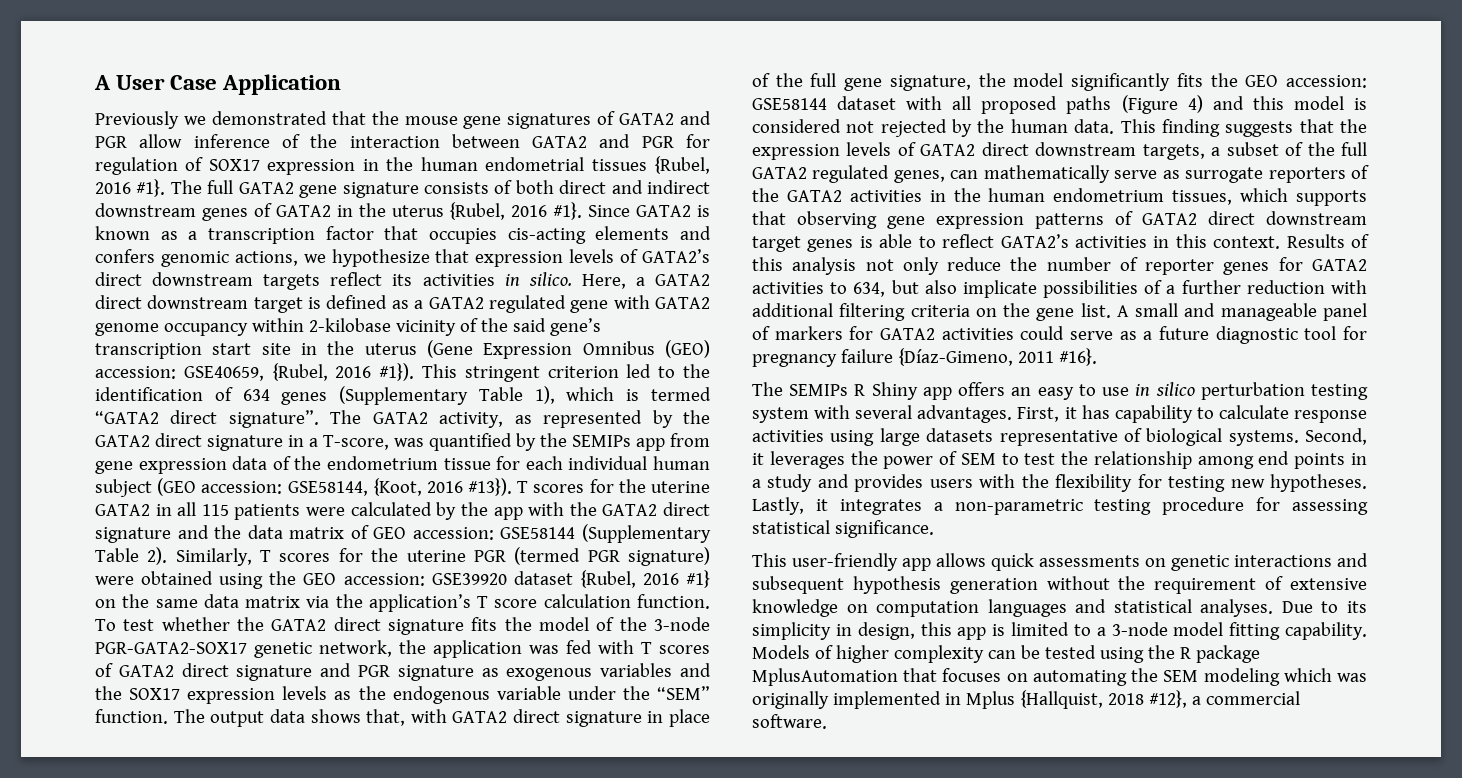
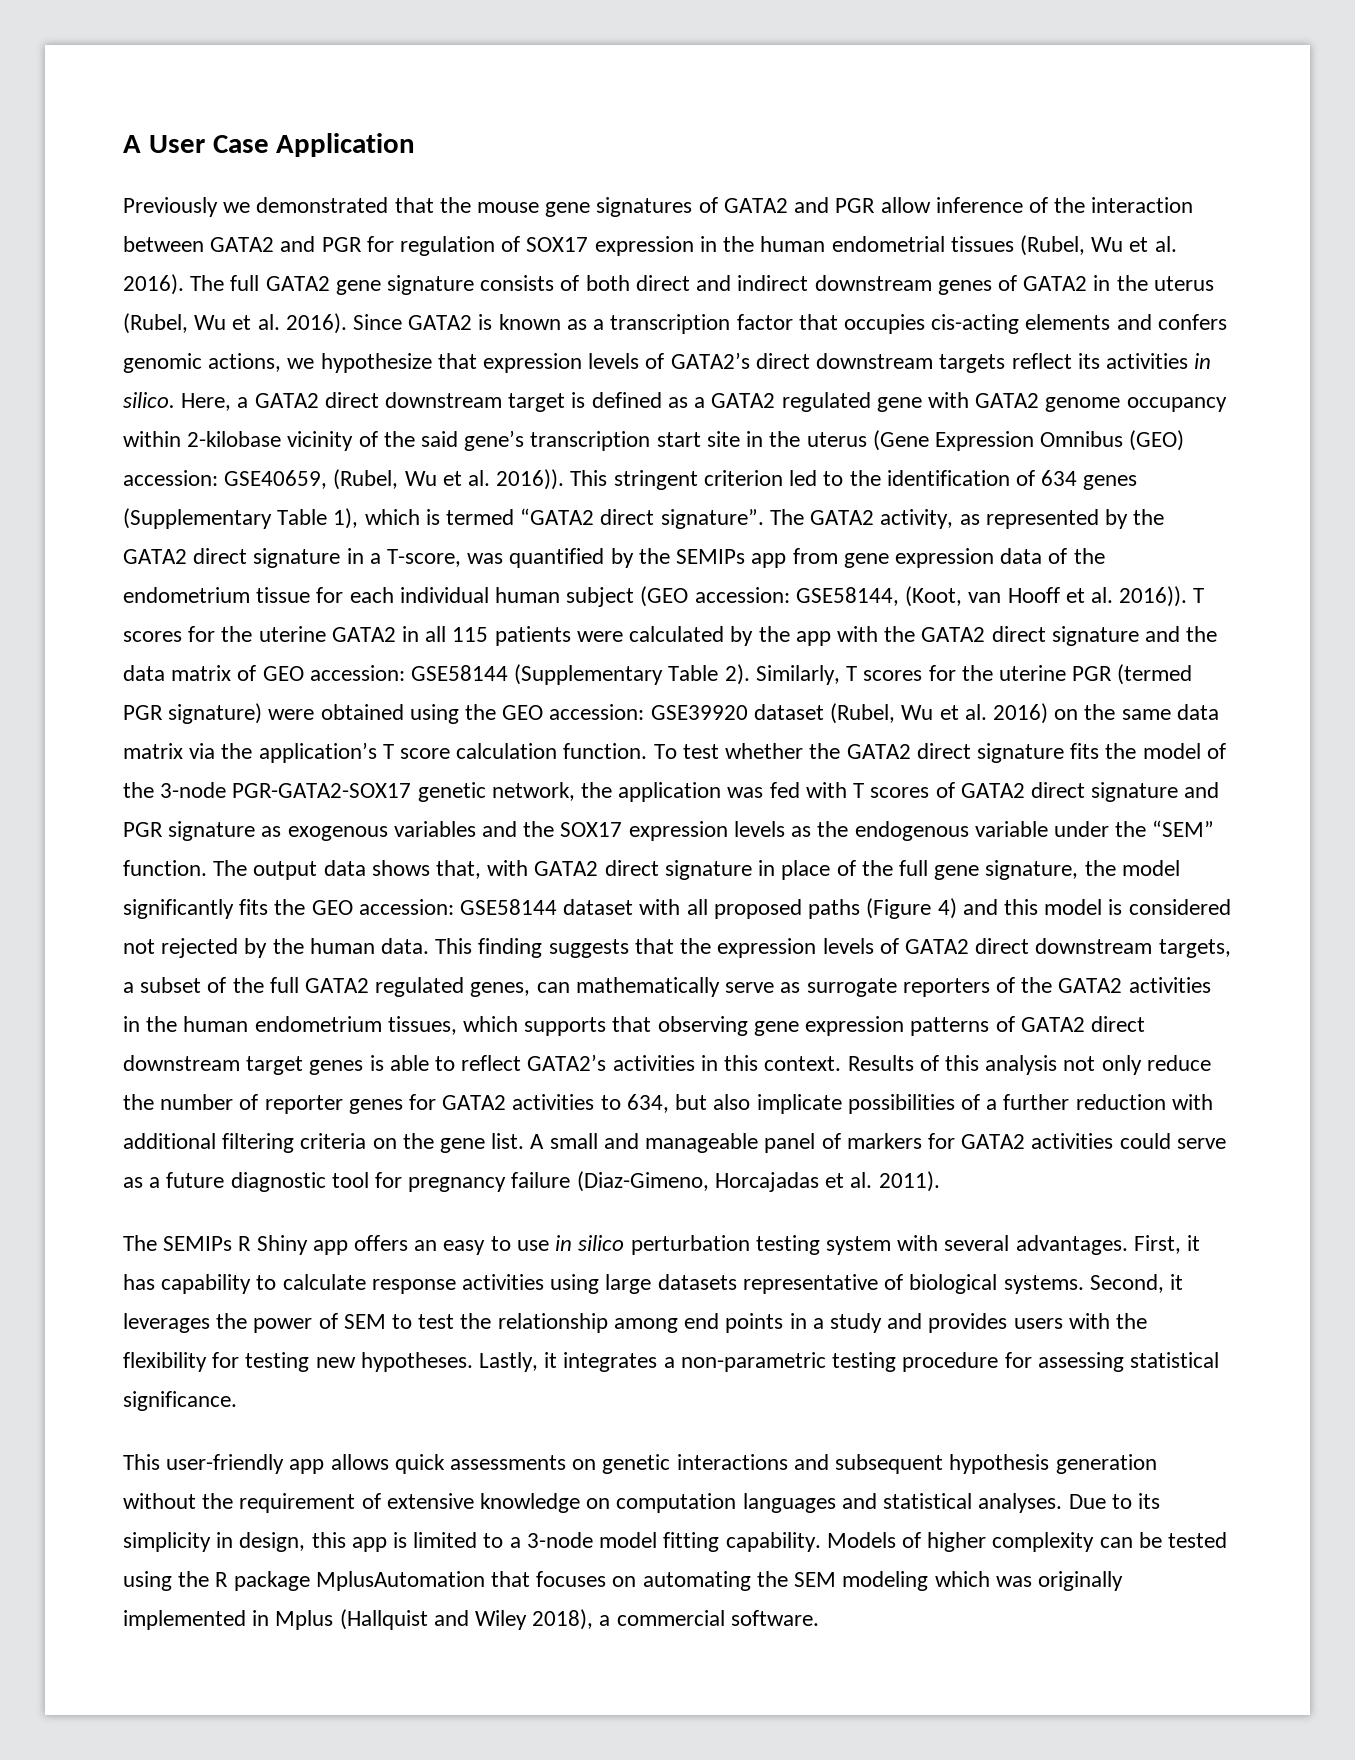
- Previously we demonstrated that the mouse gene signatures of GATA2 and PGR allow inference of the interaction between GATA2 and PGR for regulation of SOX17 expression in the human endometrial tissues {Rubel, 2016 #1}.
+ Previously we demonstrated that the mouse gene signatures of GATA2 and PGR allow inference of the interaction between GATA2 and PGR for regulation of SOX17 expression in the human endometrial tissues (Rubel, Wu et al. 2016).
- The full GATA2 gene signature consists of both direct and indirect downstream genes of GATA2 in the uterus {Rubel, 2016 #1}.
+ The full GATA2 gene signature consists of both direct and indirect downstream genes of GATA2 in the uterus (Rubel, Wu et al. 2016).
- Here, a GATA2 direct downstream target is defined as a GATA2 regulated gene with GATA2 genome occupancy within 2-kilobase vicinity of the said gene’s transcription start site in the uterus (Gene Expression Omnibus (GEO) accession: GSE40659, {Rubel, 2016 #1}).
+ Here, a GATA2 direct downstream target is defined as a GATA2 regulated gene with GATA2 genome occupancy within 2-kilobase vicinity of the said gene’s transcription start site in the uterus (Gene Expression Omnibus (GEO) accession: GSE40659, (Rubel, Wu et al. 2016)).
- The GATA2 activity, as represented by the GATA2 direct signature in a T-score, was quantified by the SEMIPs app from gene expression data of the endometrium tissue for each individual human subject (GEO accession: GSE58144, {Koot, 2016 #13}).
+ The GATA2 activity, as represented by the GATA2 direct signature in a T-score, was quantified by the SEMIPs app from gene expression data of the endometrium tissue for each individual human subject (GEO accession: GSE58144, (Koot, van Hooff et al. 2016)).
- Similarly, T scores for the uterine PGR (termed PGR signature) were obtained using the GEO accession: GSE39920 dataset {Rubel, 2016 #1} on the same data matrix via the application’s T score calculation function.
+ Similarly, T scores for the uterine PGR (termed PGR signature) were obtained using the GEO accession: GSE39920 dataset (Rubel, Wu et al. 2016) on the same data matrix via the application’s T score calculation function.
- A small and manageable panel of markers for GATA2 activities could serve as a future diagnostic tool for pregnancy failure {Díaz-Gimeno, 2011 #16}.
+ A small and manageable panel of markers for GATA2 activities could serve as a future diagnostic tool for pregnancy failure (Diaz-Gimeno, Horcajadas et al. 2011).
- Models of higher complexity can be tested using the R package MplusAutomation that focuses on automating the SEM modeling which was originally implemented in Mplus {Hallquist, 2018 #12}, a commercial software.
+ Models of higher complexity can be tested using the R package MplusAutomation that focuses on automating the SEM modeling which was originally implemented in Mplus (Hallquist and Wiley 2018), a commercial software.

